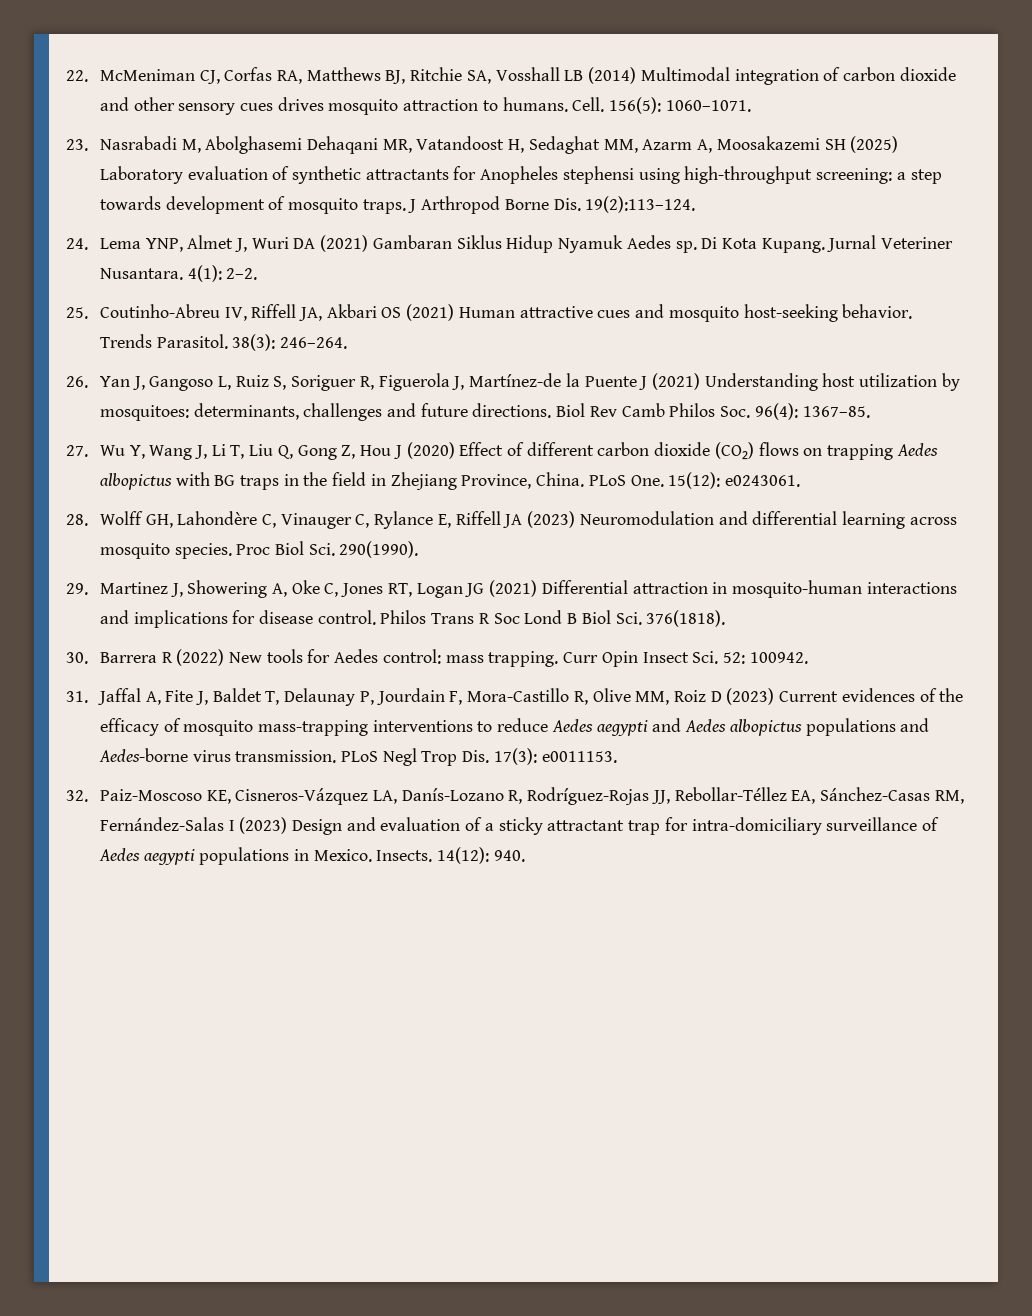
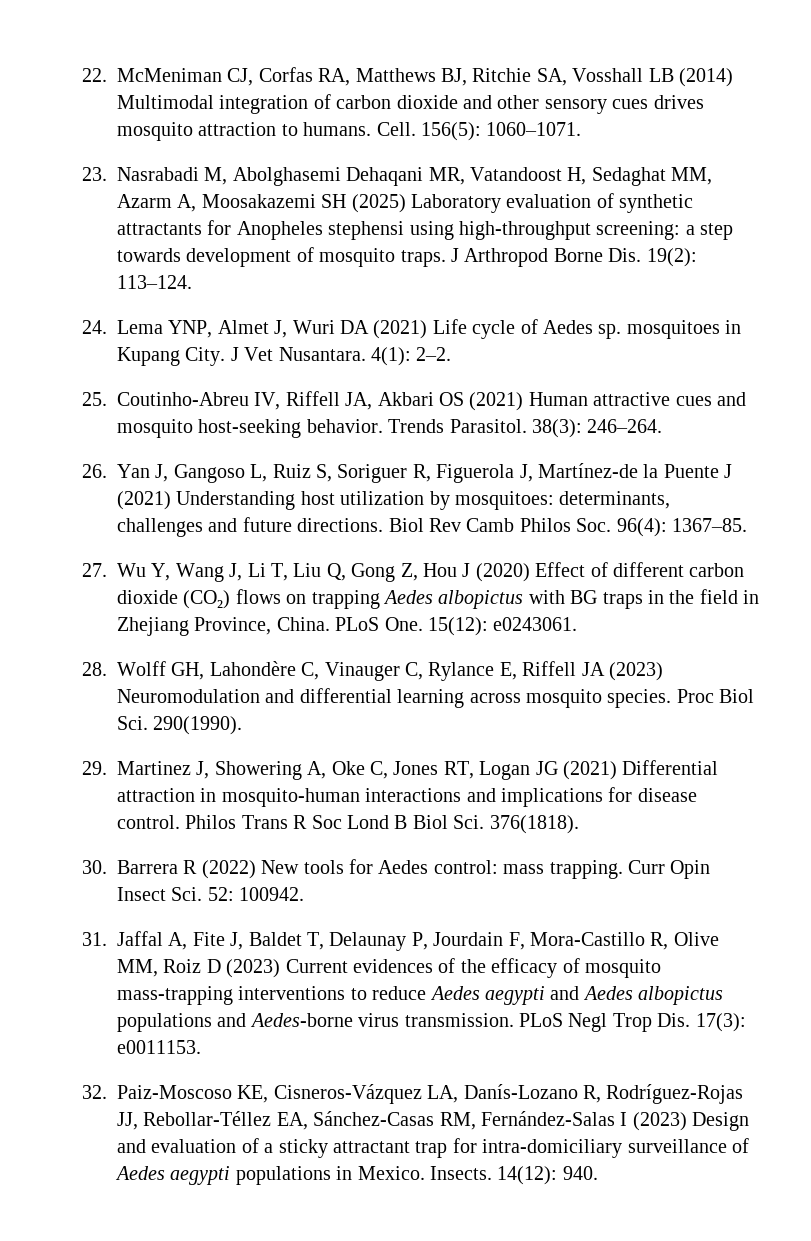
- J Arthropod Borne Dis. 19(2):113–124.
+ J Arthropod Borne Dis. 19(2): 113–124.
- 24. Lema YNP, Almet J, Wuri DA (2021) Gambaran Siklus Hidup Nyamuk Aedes sp. Di Kota Kupang. Jurnal Veteriner Nusantara.
+ 24. Lema YNP, Almet J, Wuri DA (2021) Life cycle of Aedes sp. mosquitoes in Kupang City. J Vet Nusantara.

